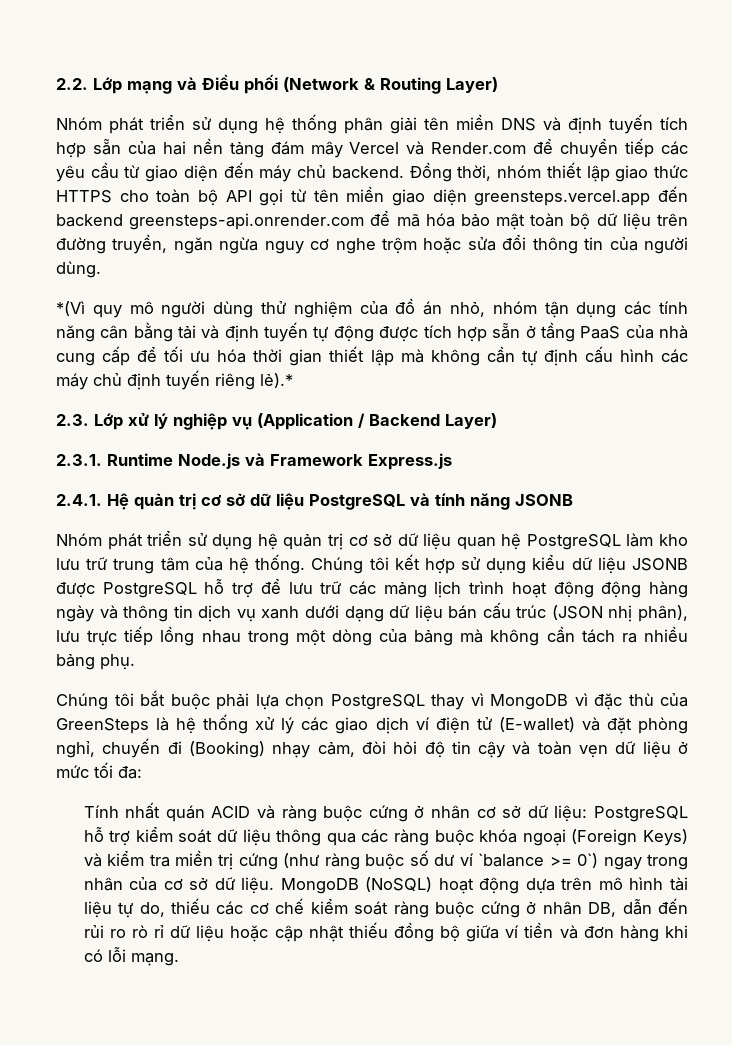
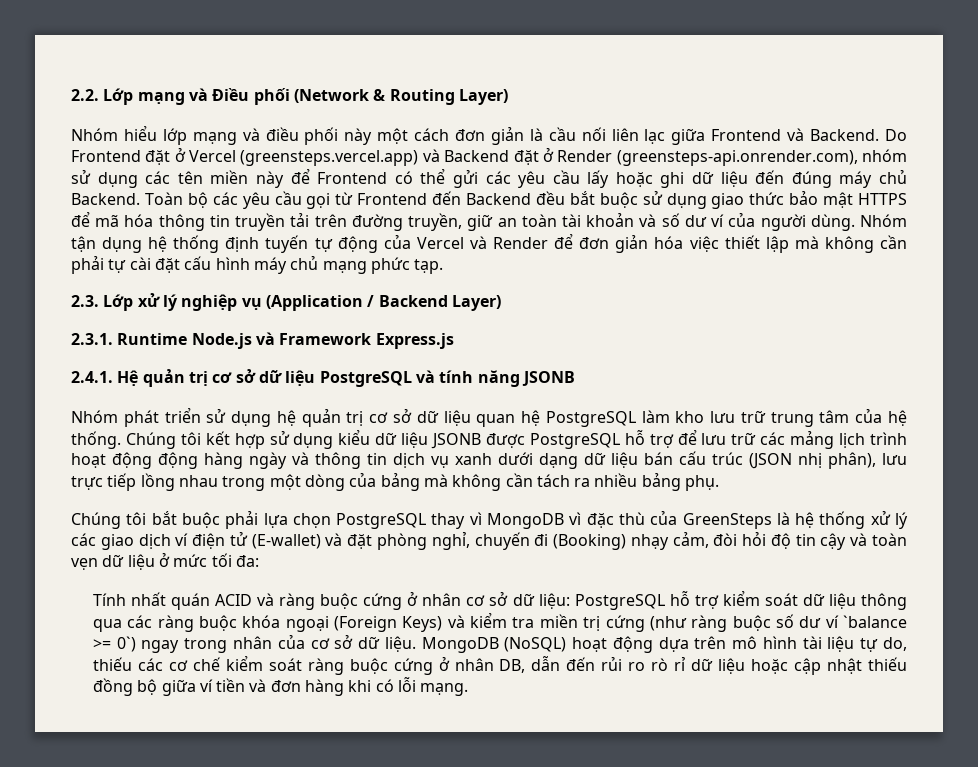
- Nhóm phát triển sử dụng hệ thống phân giải tên miền DNS và định tuyến tích hợp sẵn của hai nền tảng đám mây Vercel và Render.com để chuyển tiếp các yêu cầu từ giao diện đến máy chủ backend. Đồng thời, nhóm thiết lập giao thức HTTPS cho toàn bộ API gọi từ tên miền giao diện greensteps.vercel.app đến backend greensteps-api.onrender.com để mã hóa bảo mật toàn bộ dữ liệu trên đường truyền, ngăn ngừa nguy cơ nghe trộm hoặc sửa đổi thông tin của người dùng.
- *(Vì quy mô người dùng thử nghiệm của đồ án nhỏ, nhóm tận dụng các tính năng cân bằng tải và định tuyến tự động được tích hợp sẵn ở tầng PaaS của nhà cung cấp để tối ưu hóa thời gian thiết lập mà không cần tự định cấu hình các máy chủ định tuyến riêng lẻ).*
+ Nhóm hiểu lớp mạng và điều phối này một cách đơn giản là cầu nối liên lạc giữa Frontend và Backend. Do Frontend đặt ở Vercel (greensteps.vercel.app) và Backend đặt ở Render (greensteps-api.onrender.com), nhóm sử dụng các tên miền này để Frontend có thể gửi các yêu cầu lấy hoặc ghi dữ liệu đến đúng máy chủ Backend. Toàn bộ các yêu cầu gọi từ Frontend đến Backend đều bắt buộc sử dụng giao thức bảo mật HTTPS để mã hóa thông tin truyền tải trên đường truyền, giữ an toàn tài khoản và số dư ví của người dùng. Nhóm tận dụng hệ thống định tuyến tự động của Vercel và Render để đơn giản hóa việc thiết lập mà không cần phải tự cài đặt cấu hình máy chủ mạng phức tạp.

